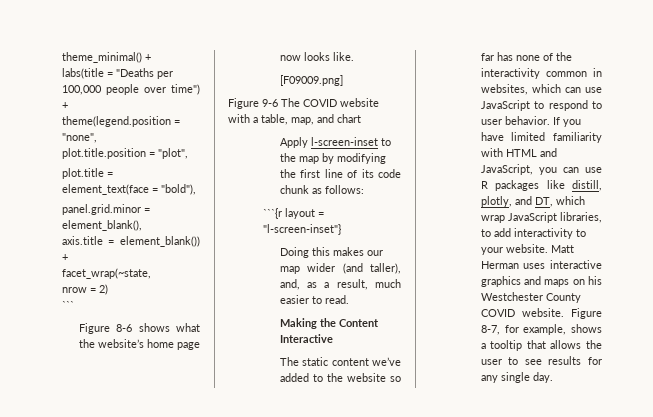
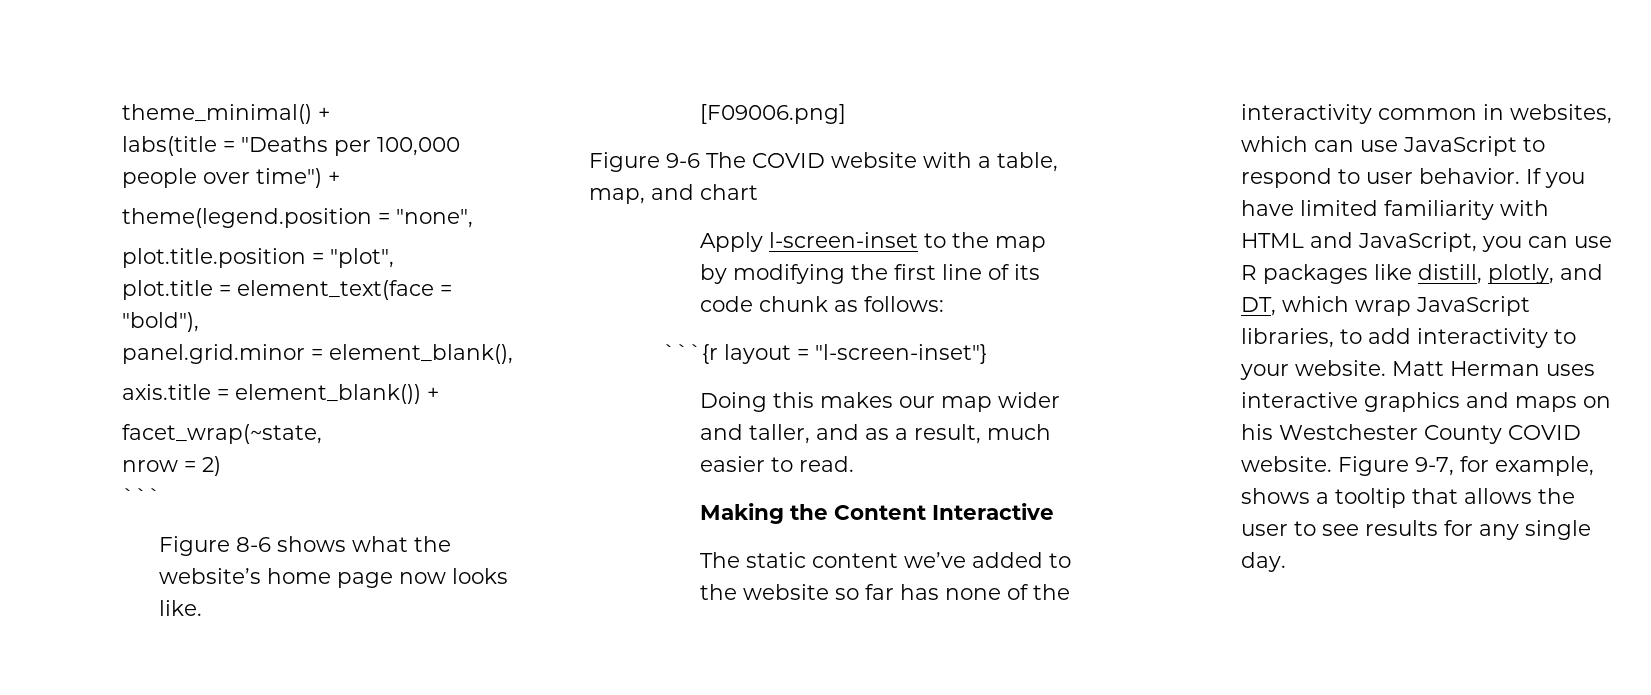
- [F09009.png]
+ [F09006.png]
- Doing this makes our map wider (and taller), and, as a result, much easier to read.
+ Doing this makes our map wider and taller, and as a result, much easier to read.
- Figure 8-7, for example, shows a tooltip that allows the user to see results for any single day.
+ Figure 9-7, for example, shows a tooltip that allows the user to see results for any single day.

